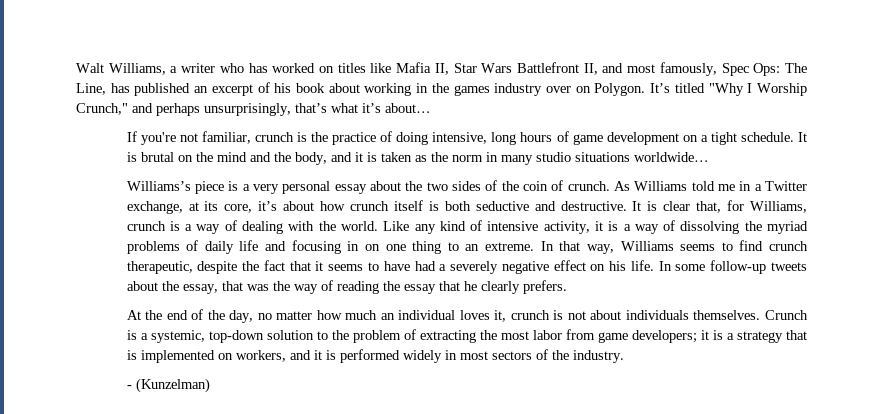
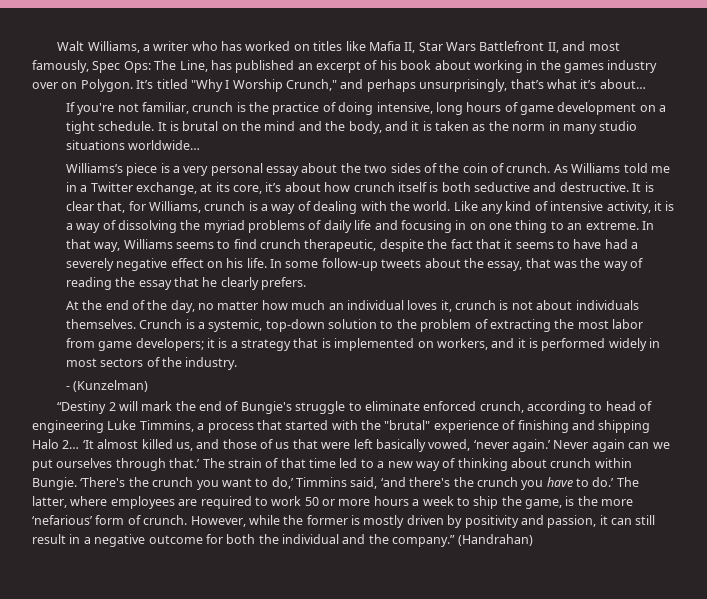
+ “Destiny 2 will mark the end of Bungie's struggle to eliminate enforced crunch, according to head of engineering Luke Timmins, a process that started with the "brutal" experience of finishing and shipping Halo 2… ‘It almost killed us, and those of us that were left basically vowed, ‘never again.’ Never again can we put ourselves through that.’ The strain of that time led to a new way of thinking about crunch within Bungie. ‘There's the crunch you want to do,’ Timmins said, ‘and there's the crunch you have to do.’ The latter, where employees are required to work 50 or more hours a week to ship the game, is the more ‘nefarious’ form of crunch. However, while the former is mostly driven by positivity and passion, it can still result in a negative outcome for both the individual and the company.” (Handrahan)

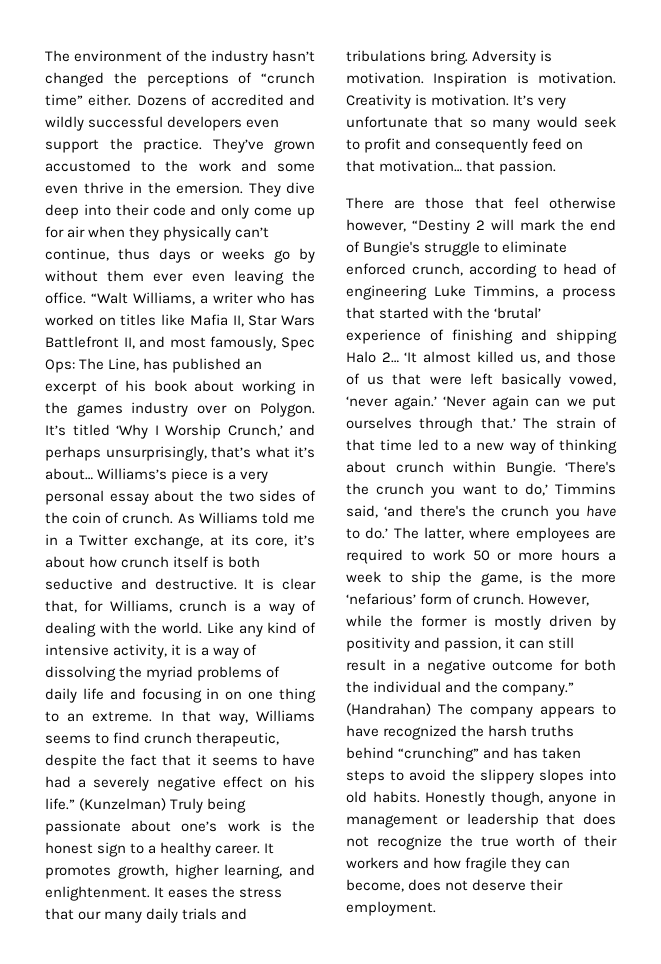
- Walt Williams, a writer who has worked on titles like Mafia II, Star Wars Battlefront II, and most famously, Spec Ops: The Line, has published an excerpt of his book about working in the games industry over on Polygon.
+ The environment of the industry hasn’t changed the perceptions of “crunch time” either. Dozens of accredited and wildly successful developers even support the practice. They’ve grown accustomed to the work and some even thrive in the emersion. They dive deep into their code and only come up for air when they physically can’t continue, thus days or weeks go by without them ever even leaving the office. “Walt Williams, a writer who has worked on titles like Mafia II, Star Wars Battlefront II, and most famously, Spec Ops: The Line, has published an excerpt of his book about working in the games industry over on Polygon.
- It’s titled "Why I Worship Crunch," and perhaps unsurprisingly, that’s what it’s about…
- If you're not familiar, crunch is the practice of doing intensive, long hours of game development on a tight schedule. It is brutal on the mind and the body, and it is taken as the norm in many studio situations worldwide…
- Williams’s piece is a very personal essay about the two sides of the coin of crunch.
+ It’s titled ‘Why I Worship Crunch,’ and perhaps unsurprisingly, that’s what it’s about… Williams’s piece is a very personal essay about the two sides of the coin of crunch.
- In that way, Williams seems to find crunch therapeutic, despite the fact that it seems to have had a severely negative effect on his life. In some follow-up tweets about the essay, that was the way of reading the essay that he clearly prefers.
- At the end of the day, no matter how much an individual loves it, crunch is not about individuals themselves. Crunch is a systemic, top-down solution to the problem of extracting the most labor from game developers; it is a strategy that is implemented on workers, and it is performed widely in most sectors of the industry.
- - (Kunzelman)
- “Destiny 2 will mark the end of Bungie's struggle to eliminate enforced crunch, according to head of engineering Luke Timmins, a process that started with the "brutal" experience of finishing and shipping Halo 2…
+ In that way, Williams seems to find crunch therapeutic, despite the fact that it seems to have had a severely negative effect on his life.” (Kunzelman) Truly being passionate about one’s work is the honest sign to a healthy career. It promotes growth, higher learning, and enlightenment. It eases the stress that our many daily trials and tribulations bring. Adversity is motivation. Inspiration is motivation. Creativity is motivation. It’s very unfortunate that so many would seek to profit and consequently feed on that motivation… that passion.
+ There are those that feel otherwise however, “Destiny 2 will mark the end of Bungie's struggle to eliminate enforced crunch, according to head of engineering Luke Timmins, a process that started with the ‘brutal’ experience of finishing and shipping Halo 2…
- Never again can we put ourselves through that.’
+ ‘Never again can we put ourselves through that.’
- (Handrahan)
+ (Handrahan) The company appears to have recognized the harsh truths behind “crunching” and has taken steps to avoid the slippery slopes into old habits. Honestly though, anyone in management or leadership that does not recognize the true worth of their workers and how fragile they can become, does not deserve their employment.

